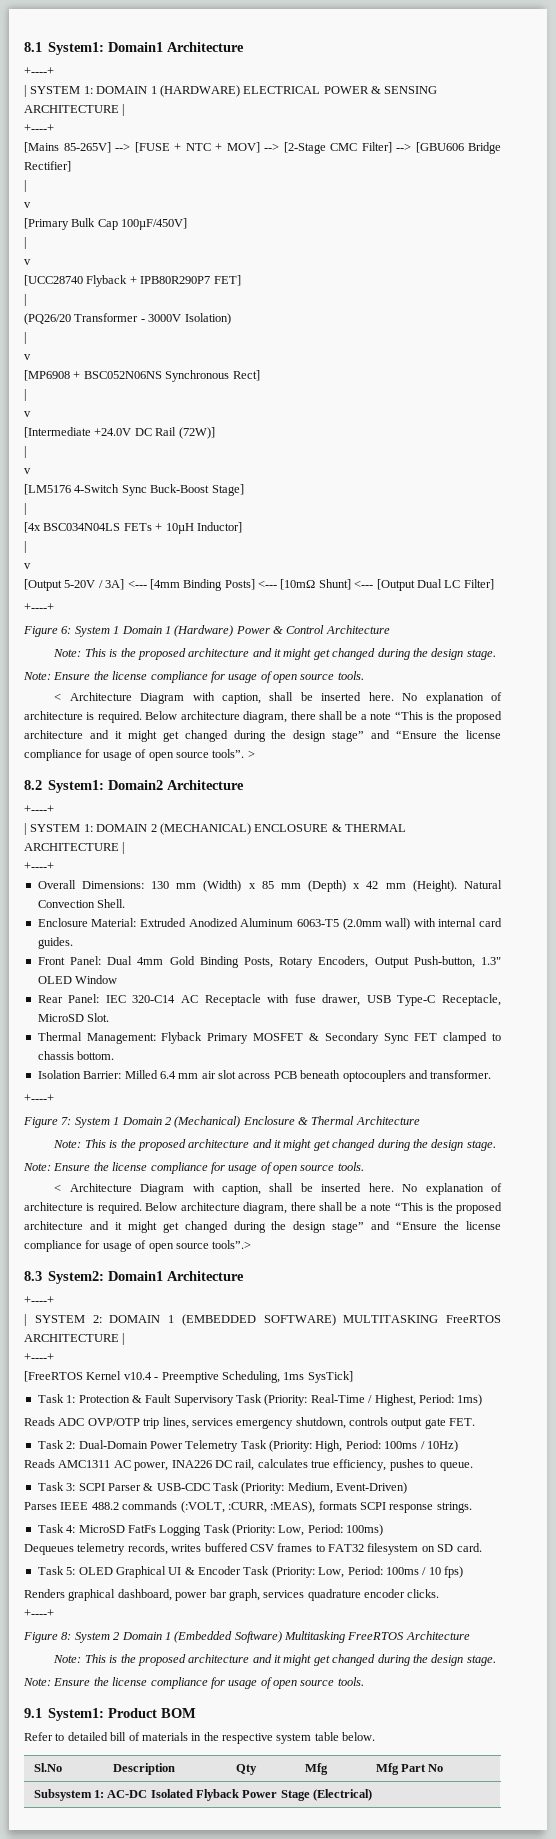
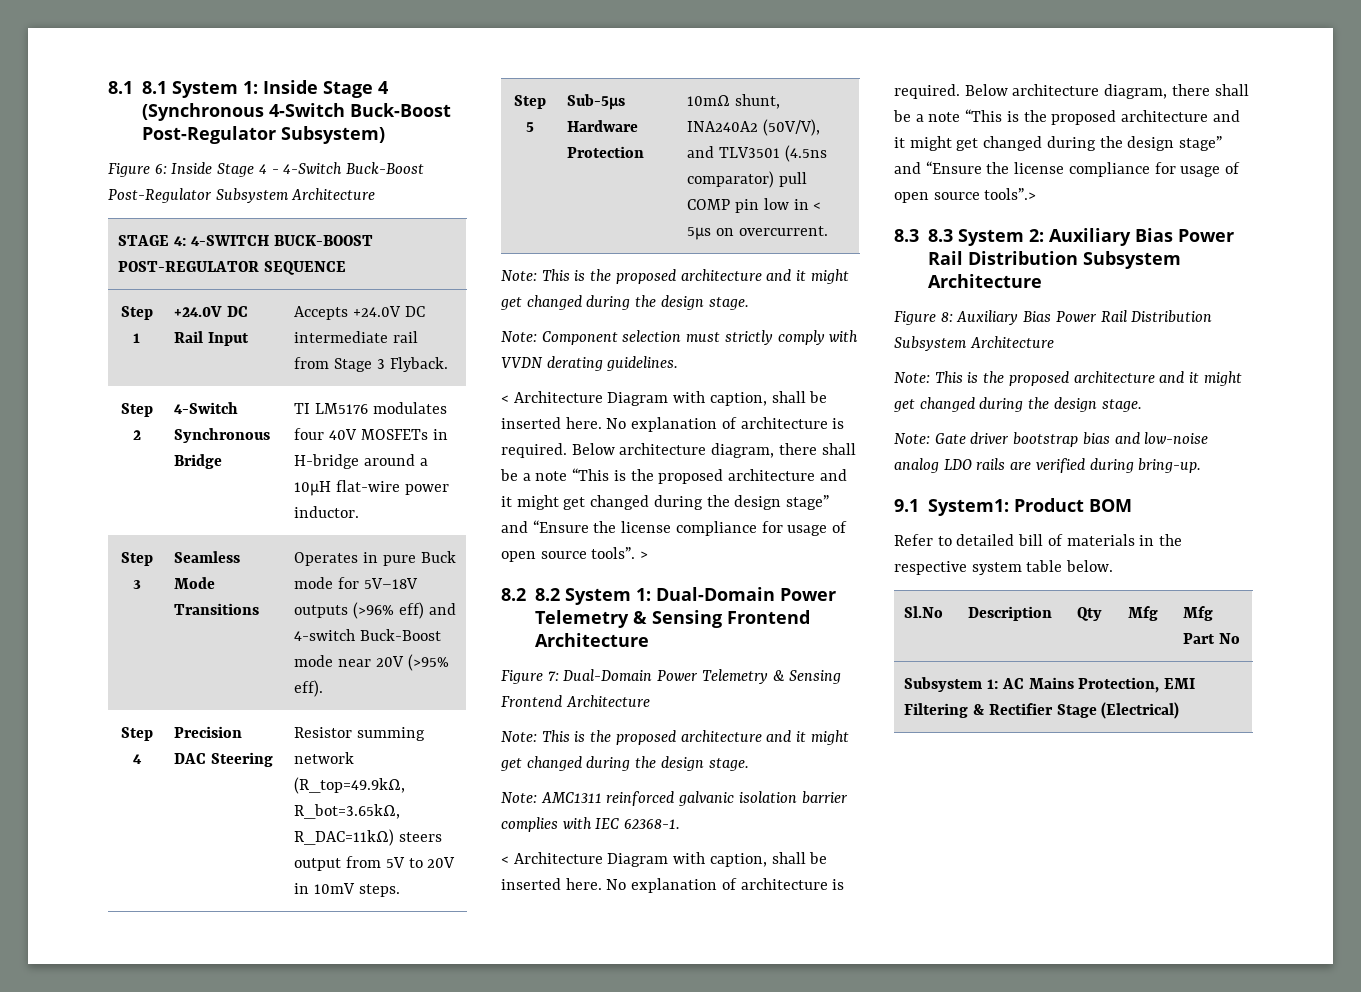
- 8.1 System1: Domain1 Architecture
- +----+
- | SYSTEM 1: DOMAIN 1 (HARDWARE) ELECTRICAL POWER & SENSING ARCHITECTURE |
- +----+
- [Mains 85-265V] --> [FUSE + NTC + MOV] --> [2-Stage CMC Filter] --> [GBU606 Bridge Rectifier]
- |
- v
- [Primary Bulk Cap 100µF/450V]
- |
- v
- [UCC28740 Flyback + IPB80R290P7 FET]
- |
- (PQ26/20 Transformer - 3000V Isolation)
- |
- v
- [MP6908 + BSC052N06NS Synchronous Rect]
- |
- v
- [Intermediate +24.0V DC Rail (72W)]
- |
- v
- [LM5176 4-Switch Sync Buck-Boost Stage]
- |
- [4x BSC034N04LS FETs + 10µH Inductor]
- |
- v
- [Output 5-20V / 3A] <--- [4mm Binding Posts] <--- [10mΩ Shunt] <--- [Output Dual LC Filter]
- +----+
- Figure 6: System 1 Domain 1 (Hardware) Power & Control Architecture
+ 8.1 8.1 System 1: Inside Stage 4 (Synchronous 4-Switch Buck-Boost Post-Regulator Subsystem)
+ Figure 6: Inside Stage 4 - 4-Switch Buck-Boost Post-Regulator Subsystem Architecture
+ STAGE 4: 4-SWITCH BUCK-BOOST POST-REGULATOR SEQUENCE
+ Step 1 | +24.0V DC Rail Input | Accepts +24.0V DC intermediate rail from Stage 3 Flyback.
+ Step 2 | 4-Switch Synchronous Bridge | TI LM5176 modulates four 40V MOSFETs in H-bridge around a 10µH flat-wire power inductor.
+ Step 3 | Seamless Mode Transitions | Operates in pure Buck mode for 5V–18V outputs (>96% eff) and 4-switch Buck-Boost mode near 20V (>95% eff).
+ Step 4 | Precision DAC Steering | Resistor summing network (R_top=49.9kΩ, R_bot=3.65kΩ, R_DAC=11kΩ) steers output from 5V to 20V in 10mV steps.
+ Step 5 | Sub-5µs Hardware Protection | 10mΩ shunt, INA240A2 (50V/V), and TLV3501 (4.5ns comparator) pull COMP pin low in < 5µs on overcurrent.
  Note: This is the proposed architecture and it might get changed during the design stage.
- Note: Ensure the license compliance for usage of open source tools.
+ Note: Component selection must strictly comply with VVDN derating guidelines.
- 8.2 System1: Domain2 Architecture
- +----+
- | SYSTEM 1: DOMAIN 2 (MECHANICAL) ENCLOSURE & THERMAL ARCHITECTURE |
- +----+
- Overall Dimensions: 130 mm (Width) x 85 mm (Depth) x 42 mm (Height). Natural Convection Shell.
- Enclosure Material: Extruded Anodized Aluminum 6063-T5 (2.0mm wall) with internal card guides.
- Front Panel: Dual 4mm Gold Binding Posts, Rotary Encoders, Output Push-button, 1.3" OLED Window
- Rear Panel: IEC 320-C14 AC Receptacle with fuse drawer, USB Type-C Receptacle, MicroSD Slot.
- Thermal Management: Flyback Primary MOSFET & Secondary Sync FET clamped to chassis bottom.
- Isolation Barrier: Milled 6.4 mm air slot across PCB beneath optocouplers and transformer.
- +----+
- Figure 7: System 1 Domain 2 (Mechanical) Enclosure & Thermal Architecture
+ 8.2 8.2 System 1: Dual-Domain Power Telemetry & Sensing Frontend Architecture
+ Figure 7: Dual-Domain Power Telemetry & Sensing Frontend Architecture
  Note: This is the proposed architecture and it might get changed during the design stage.
- Note: Ensure the license compliance for usage of open source tools.
+ Note: AMC1311 reinforced galvanic isolation barrier complies with IEC 62368-1.
- 8.3 System2: Domain1 Architecture
- +----+
- | SYSTEM 2: DOMAIN 1 (EMBEDDED SOFTWARE) MULTITASKING FreeRTOS ARCHITECTURE |
- +----+
- [FreeRTOS Kernel v10.4 - Preemptive Scheduling, 1ms SysTick]
- Task 1: Protection & Fault Supervisory Task (Priority: Real-Time / Highest, Period: 1ms)
- Reads ADC OVP/OTP trip lines, services emergency shutdown, controls output gate FET.
- Task 2: Dual-Domain Power Telemetry Task (Priority: High, Period: 100ms / 10Hz)
- Reads AMC1311 AC power, INA226 DC rail, calculates true efficiency, pushes to queue.
- Task 3: SCPI Parser & USB-CDC Task (Priority: Medium, Event-Driven)
- Parses IEEE 488.2 commands (:VOLT, :CURR, :MEAS), formats SCPI response strings.
- Task 4: MicroSD FatFs Logging Task (Priority: Low, Period: 100ms)
- Dequeues telemetry records, writes buffered CSV frames to FAT32 filesystem on SD card.
- Task 5: OLED Graphical UI & Encoder Task (Priority: Low, Period: 100ms / 10 fps)
- Renders graphical dashboard, power bar graph, services quadrature encoder clicks.
- +----+
- Figure 8: System 2 Domain 1 (Embedded Software) Multitasking FreeRTOS Architecture
+ 8.3 8.3 System 2: Auxiliary Bias Power Rail Distribution Subsystem Architecture
+ Figure 8: Auxiliary Bias Power Rail Distribution Subsystem Architecture
  Note: This is the proposed architecture and it might get changed during the design stage.
- Note: Ensure the license compliance for usage of open source tools.
+ Note: Gate driver bootstrap bias and low-noise analog LDO rails are verified during bring-up.
- Subsystem 1: AC-DC Isolated Flyback Power Stage (Electrical)
+ Subsystem 1: AC Mains Protection, EMI Filtering & Rectifier Stage (Electrical)

